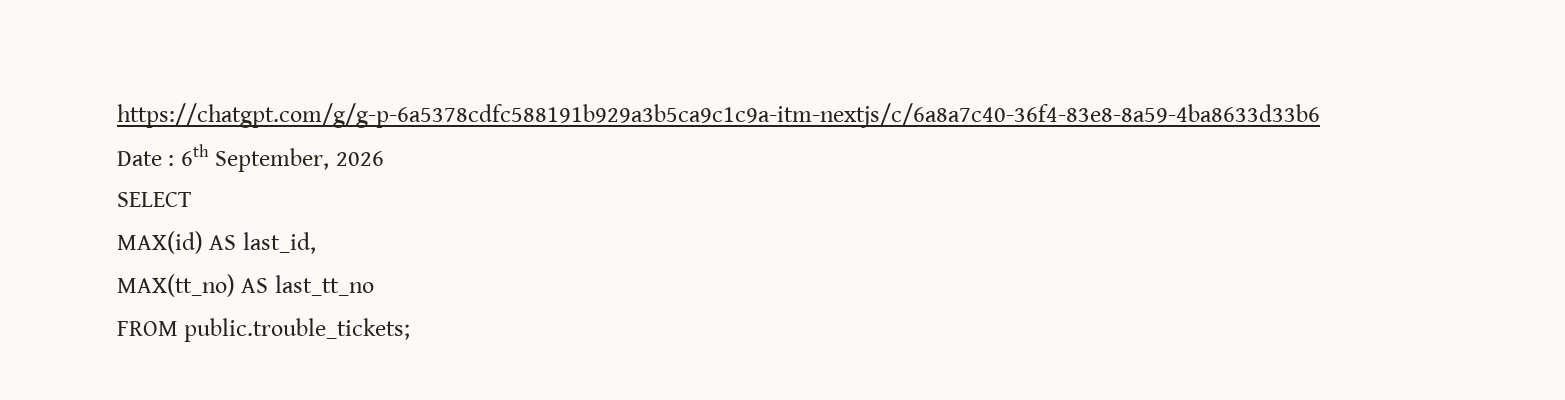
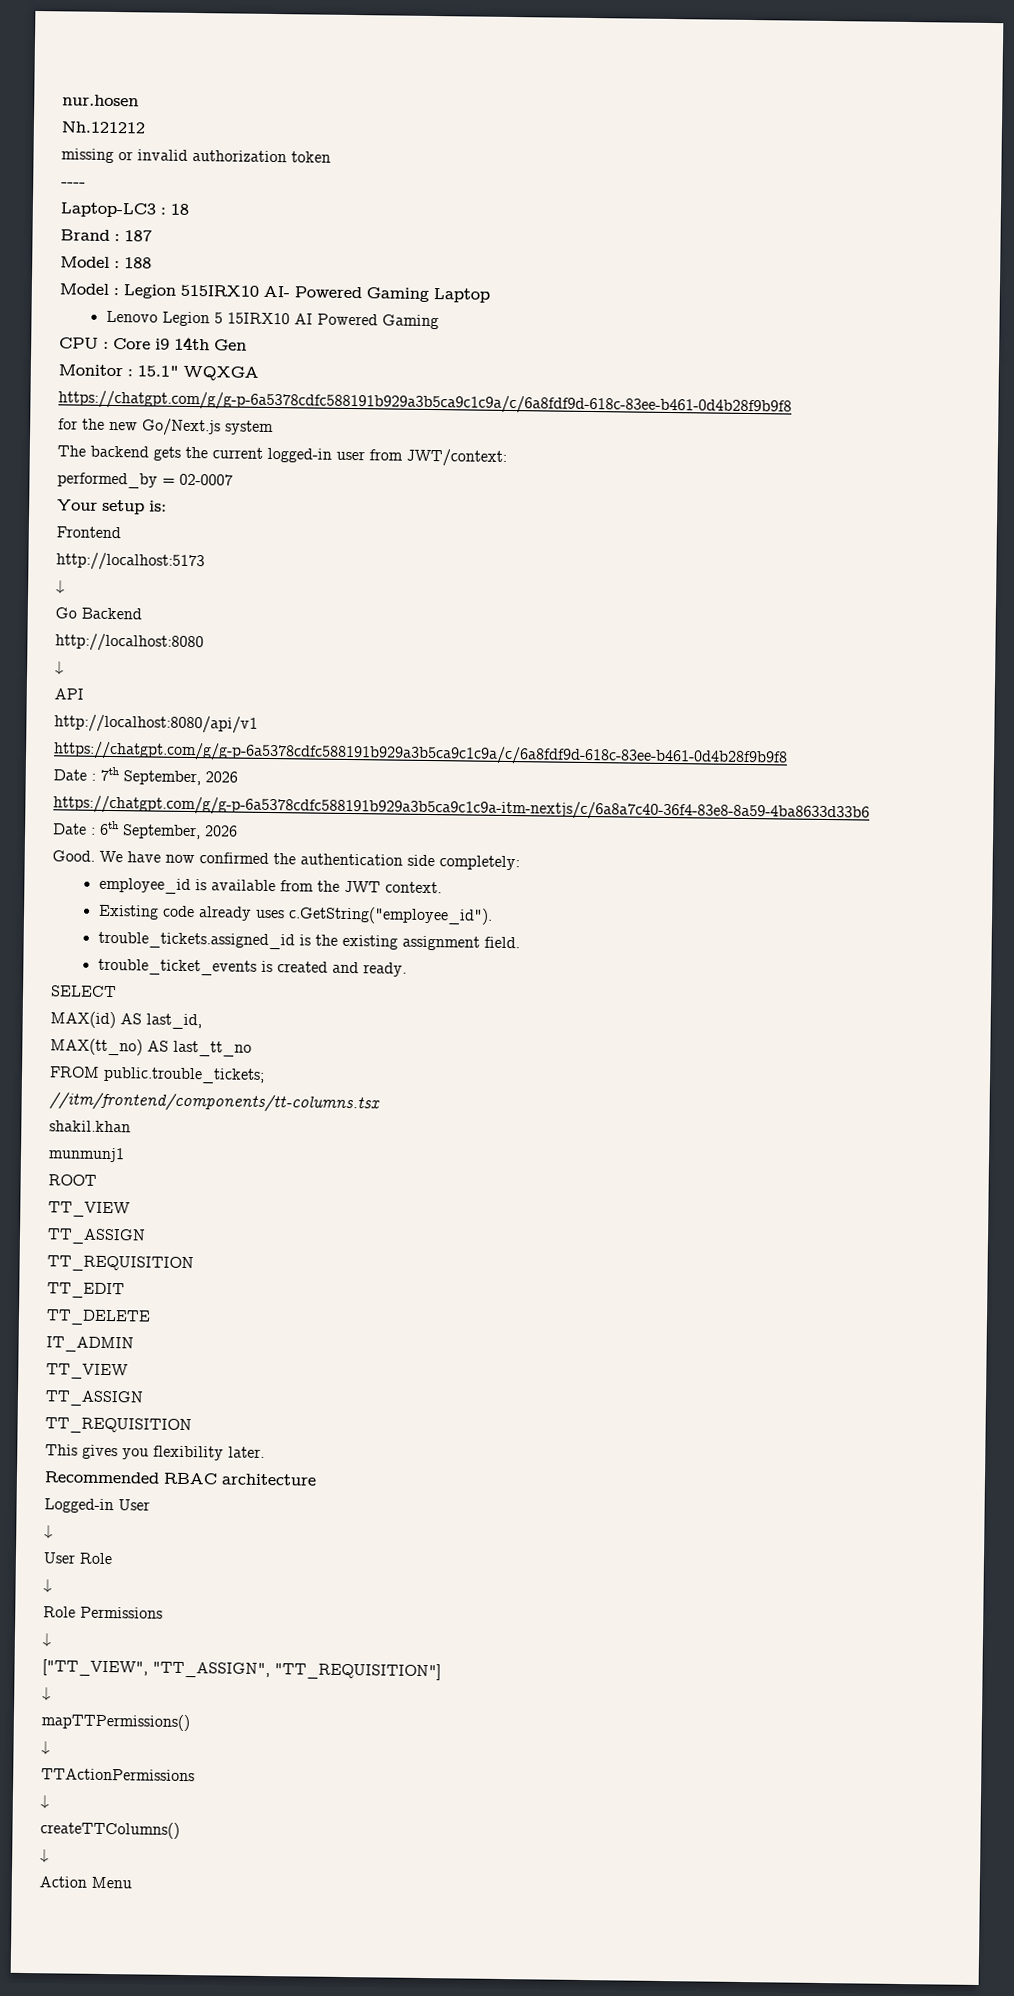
+ nur.hosen
+ Nh.121212
+ missing or invalid authorization token
+ ----
+ Laptop-LC3 : 18
+ Brand : 187
+ Model : 188
+ Model : Legion 515IRX10 AI- Powered Gaming Laptop
+ Lenovo Legion 5 15IRX10 AI Powered Gaming
+ CPU : Core i9 14th Gen
+ Monitor : 15.1" WQXGA
+ https://chatgpt.com/g/g-p-6a5378cdfc588191b929a3b5ca9c1c9a/c/6a8fdf9d-618c-83ee-b461-0d4b28f9b9f8
+ for the new Go/Next.js system
+ The backend gets the current logged-in user from JWT/context:
+ performed_by = 02-0007
+ Your setup is:
+ Frontend
+ http://localhost:5173
+ ↓
+ Go Backend
+ http://localhost:8080
+ ↓
+ API
+ http://localhost:8080/api/v1
+ https://chatgpt.com/g/g-p-6a5378cdfc588191b929a3b5ca9c1c9a/c/6a8fdf9d-618c-83ee-b461-0d4b28f9b9f8
+ Date : 7th September, 2026
+ Good. We have now confirmed the authentication side completely:
+ employee_id is available from the JWT context.
+ Existing code already uses c.GetString("employee_id").
+ trouble_tickets.assigned_id is the existing assignment field.
+ trouble_ticket_events is created and ready.
+ //itm/frontend/components/tt-columns.tsx
+ shakil.khan
+ munmunj1
+ ROOT
+ TT_VIEW
+ TT_ASSIGN
+ TT_REQUISITION
+ TT_EDIT
+ TT_DELETE
+ IT_ADMIN
+ TT_VIEW
+ TT_ASSIGN
+ TT_REQUISITION
+ This gives you flexibility later.
+ Recommended RBAC architecture
+ Logged-in User
+ ↓
+ User Role
+ ↓
+ Role Permissions
+ ↓
+ ["TT_VIEW", "TT_ASSIGN", "TT_REQUISITION"]
+ ↓
+ mapTTPermissions()
+ ↓
+ TTActionPermissions
+ ↓
+ createTTColumns()
+ ↓
+ Action Menu

